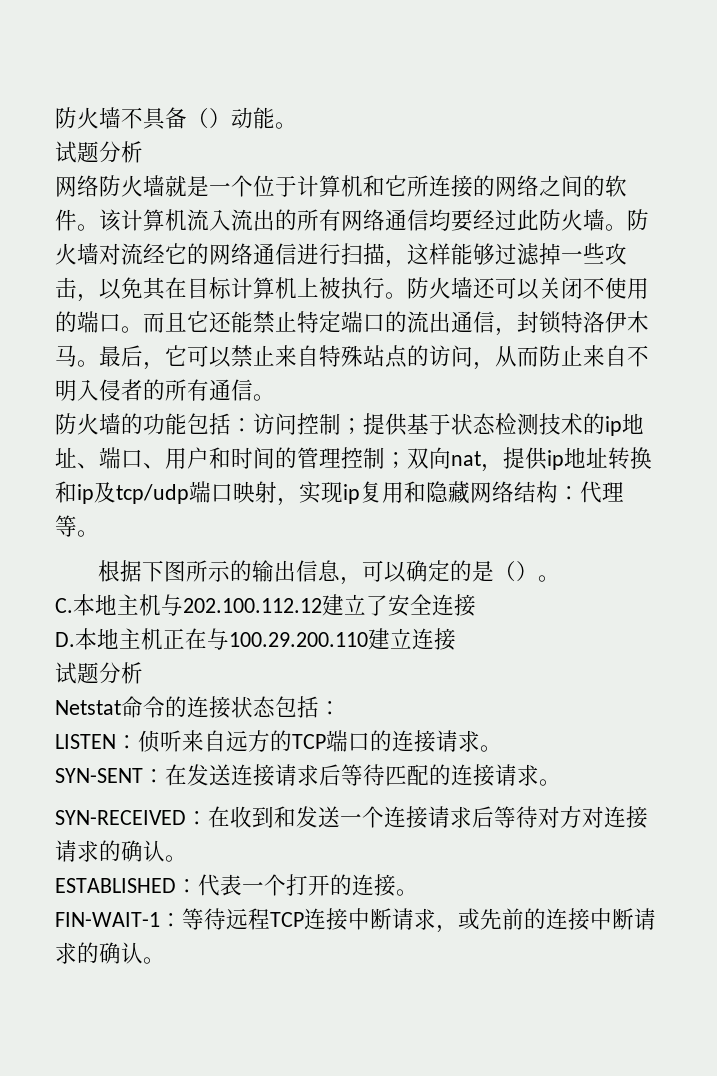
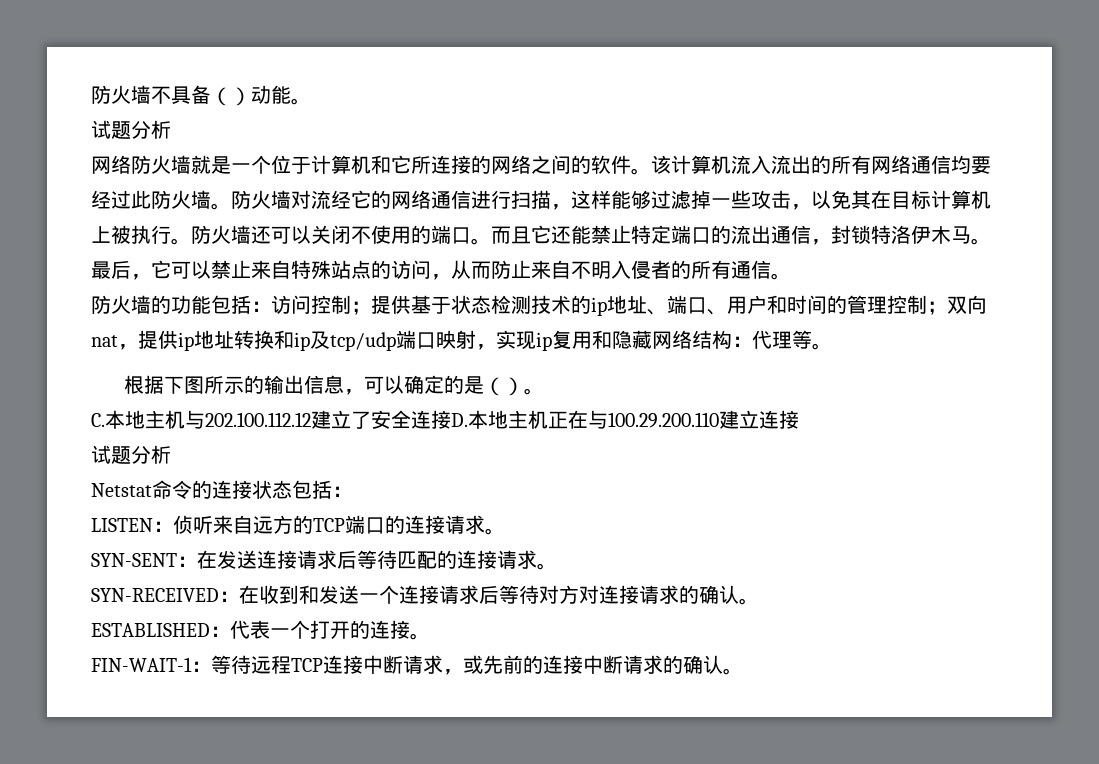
- C.本地主机与202.100.112.12建立了安全连接
- D.本地主机正在与100.29.200.110建立连接
+ C.本地主机与202.100.112.12建立了安全连接D.本地主机正在与100.29.200.110建立连接

